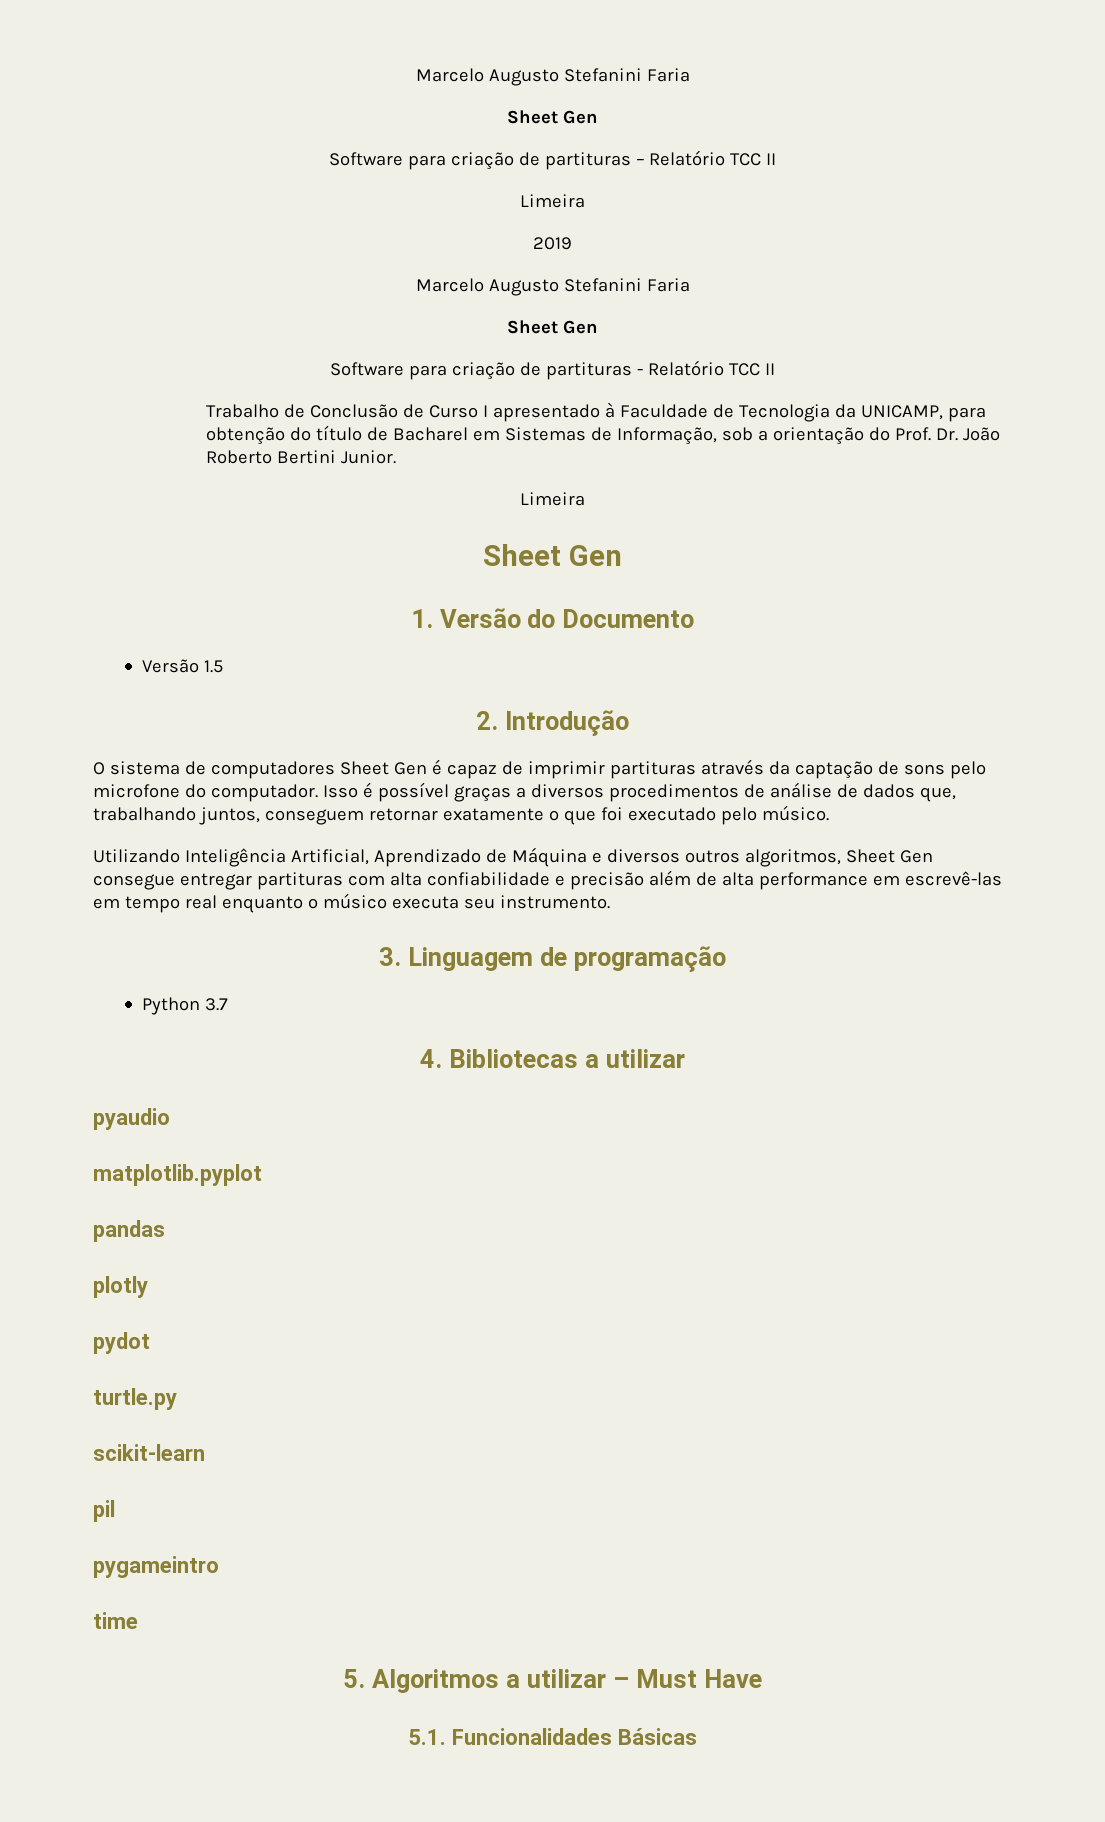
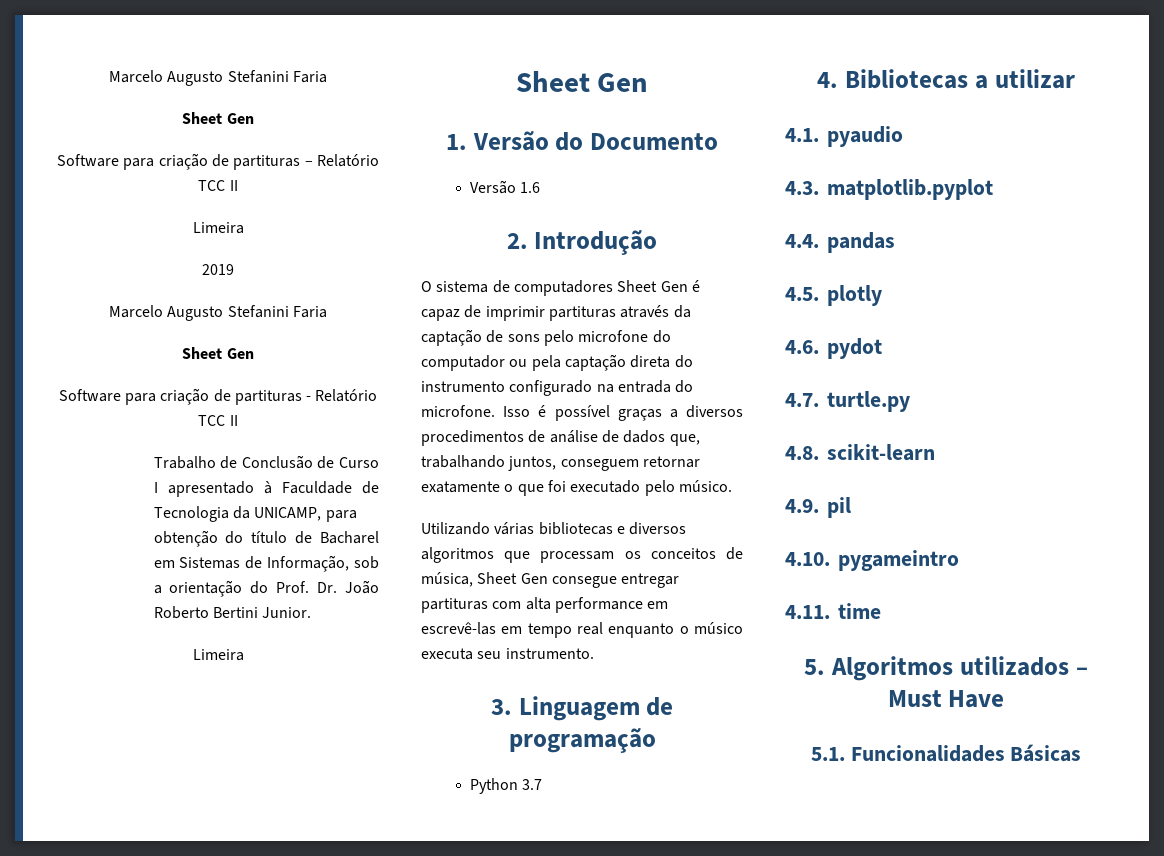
- Versão 1.5
+ Versão 1.6
- O sistema de computadores Sheet Gen é capaz de imprimir partituras através da captação de sons pelo microfone do computador.
+ O sistema de computadores Sheet Gen é capaz de imprimir partituras através da captação de sons pelo microfone do computador ou pela captação direta do instrumento configurado na entrada do microfone.
- Utilizando Inteligência Artificial, Aprendizado de Máquina e diversos outros algoritmos, Sheet Gen consegue entregar partituras com alta confiabilidade e precisão além de alta performance em escrevê-las em tempo real enquanto o músico executa seu instrumento.
+ Utilizando várias bibliotecas e diversos algoritmos que processam os conceitos de música, Sheet Gen consegue entregar partituras com alta performance em escrevê-las em tempo real enquanto o músico executa seu instrumento.
- pyaudio
+ 4.1. pyaudio
- matplotlib.pyplot
+ 4.3. matplotlib.pyplot
- pandas
+ 4.4. pandas
- plotly
+ 4.5. plotly
- pydot
+ 4.6. pydot
- turtle.py
+ 4.7. turtle.py
- scikit-learn
+ 4.8. scikit-learn
- pil
+ 4.9. pil
- pygameintro
+ 4.10. pygameintro
- time
+ 4.11. time
- 5. Algoritmos a utilizar – Must Have
+ 5. Algoritmos utilizados – Must Have

